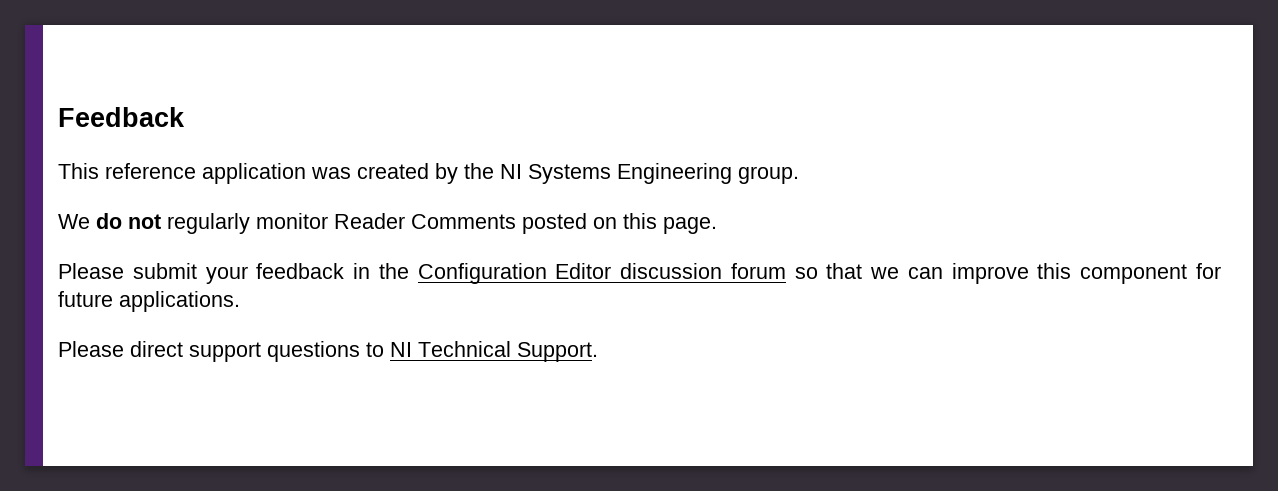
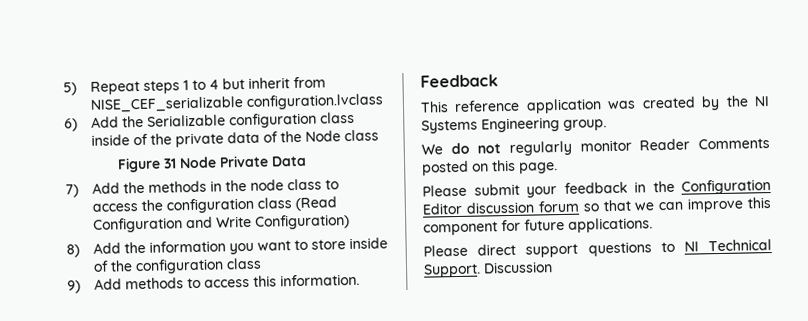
+ 5) Repeat steps 1 to 4 but inherit from NISE_CEF_serializable configuration.lvclass
+ 6) Add the Serializable configuration class inside of the private data of the Node class
+ Figure 31 Node Private Data
+ 7) Add the methods in the node class to access the configuration class (Read Configuration and Write Configuration)
+ 8) Add the information you want to store inside of the configuration class
+ 9) Add methods to access this information.
+ Discussion

